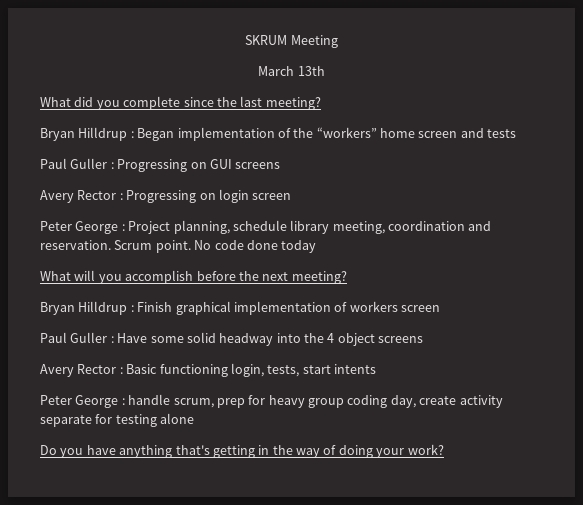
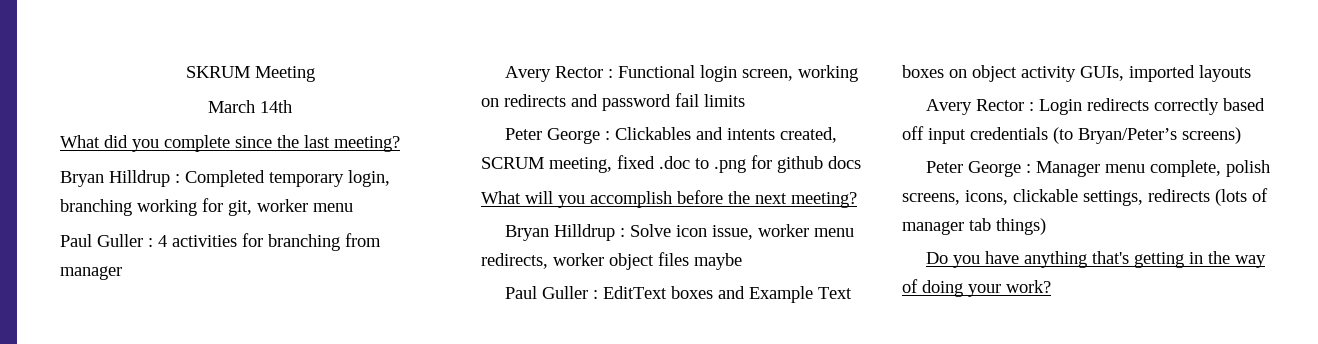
- March 13th
+ March 14th
- Bryan Hilldrup : Began implementation of the “workers” home screen and tests
- Paul Guller : Progressing on GUI screens
- Avery Rector : Progressing on login screen
- Peter George : Project planning, schedule library meeting, coordination and reservation. Scrum point. No code done today
+ Bryan Hilldrup : Completed temporary login, branching working for git, worker menu
+ Paul Guller : 4 activities for branching from manager
+ Avery Rector : Functional login screen, working on redirects and password fail limits
+ Peter George : Clickables and intents created, SCRUM meeting, fixed .doc to .png for github docs
- Bryan Hilldrup : Finish graphical implementation of workers screen
- Paul Guller : Have some solid headway into the 4 object screens
- Avery Rector : Basic functioning login, tests, start intents
- Peter George : handle scrum, prep for heavy group coding day, create activity separate for testing alone
+ Bryan Hilldrup : Solve icon issue, worker menu redirects, worker object files maybe
+ Paul Guller : EditText boxes and Example Text boxes on object activity GUIs, imported layouts
+ Avery Rector : Login redirects correctly based off input credentials (to Bryan/Peter’s screens)
+ Peter George : Manager menu complete, polish screens, icons, clickable settings, redirects (lots of manager tab things)

